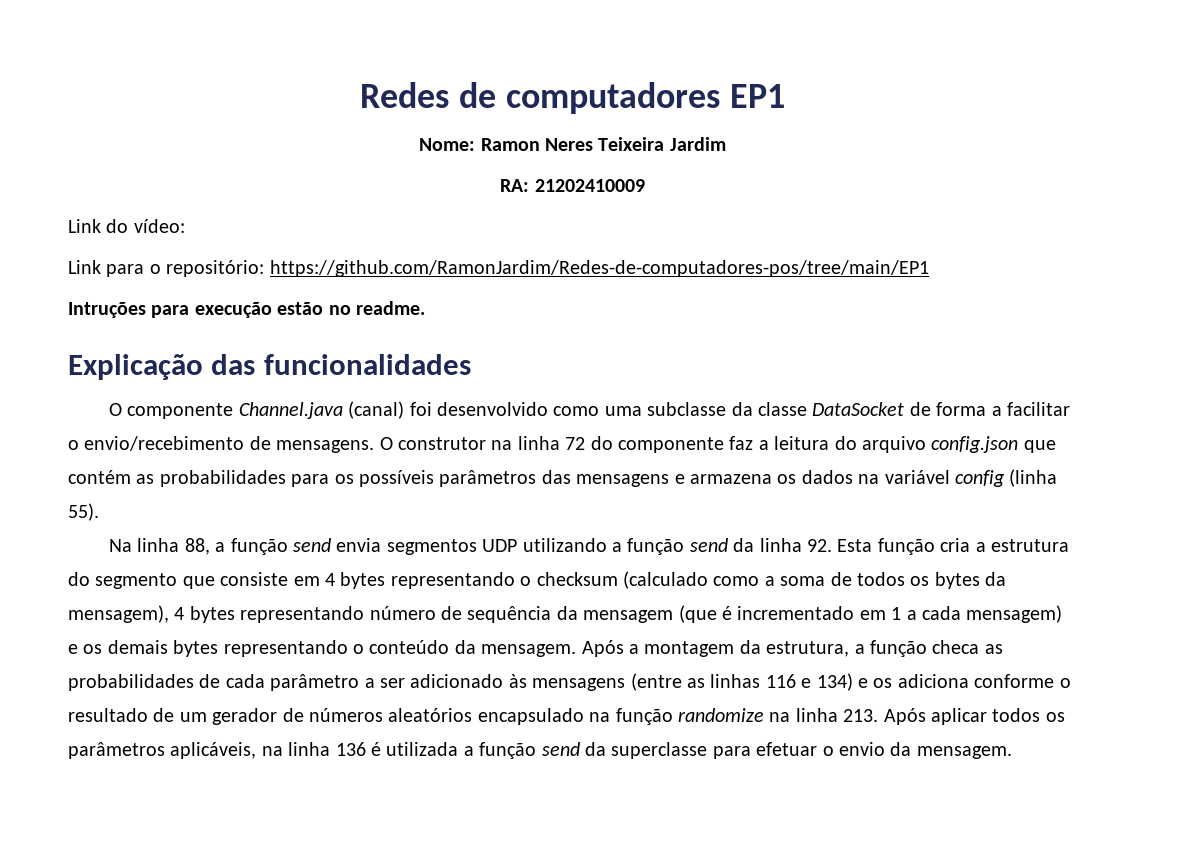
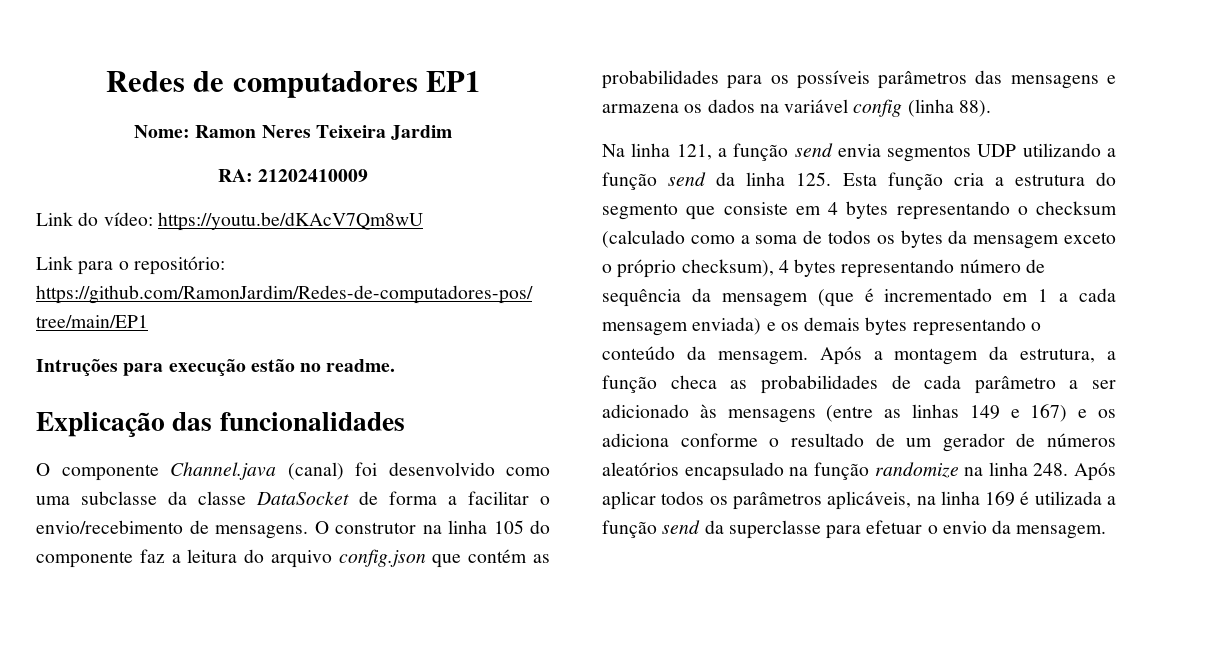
- Link do vídeo:
+ Link do vídeo: https://youtu.be/dKAcV7Qm8wU
- O construtor na linha 72 do componente faz a leitura do arquivo config.json que contém as probabilidades para os possíveis parâmetros das mensagens e armazena os dados na variável config (linha 55).
+ O construtor na linha 105 do componente faz a leitura do arquivo config.json que contém as probabilidades para os possíveis parâmetros das mensagens e armazena os dados na variável config (linha 88).
- Na linha 88, a função send envia segmentos UDP utilizando a função send da linha 92. Esta função cria a estrutura do segmento que consiste em 4 bytes representando o checksum (calculado como a soma de todos os bytes da mensagem), 4 bytes representando número de sequência da mensagem (que é incrementado em 1 a cada mensagem) e os demais bytes representando o conteúdo da mensagem.
+ Na linha 121, a função send envia segmentos UDP utilizando a função send da linha 125. Esta função cria a estrutura do segmento que consiste em 4 bytes representando o checksum (calculado como a soma de todos os bytes da mensagem exceto o próprio checksum), 4 bytes representando número de sequência da mensagem (que é incrementado em 1 a cada mensagem enviada) e os demais bytes representando o conteúdo da mensagem.
- Após a montagem da estrutura, a função checa as probabilidades de cada parâmetro a ser adicionado às mensagens (entre as linhas 116 e 134) e os adiciona conforme o resultado de um gerador de números aleatórios encapsulado na função randomize na linha 213. Após aplicar todos os parâmetros aplicáveis, na linha 136 é utilizada a função send da superclasse para efetuar o envio da mensagem.
+ Após a montagem da estrutura, a função checa as probabilidades de cada parâmetro a ser adicionado às mensagens (entre as linhas 149 e 167) e os adiciona conforme o resultado de um gerador de números aleatórios encapsulado na função randomize na linha 248. Após aplicar todos os parâmetros aplicáveis, na linha 169 é utilizada a função send da superclasse para efetuar o envio da mensagem.

